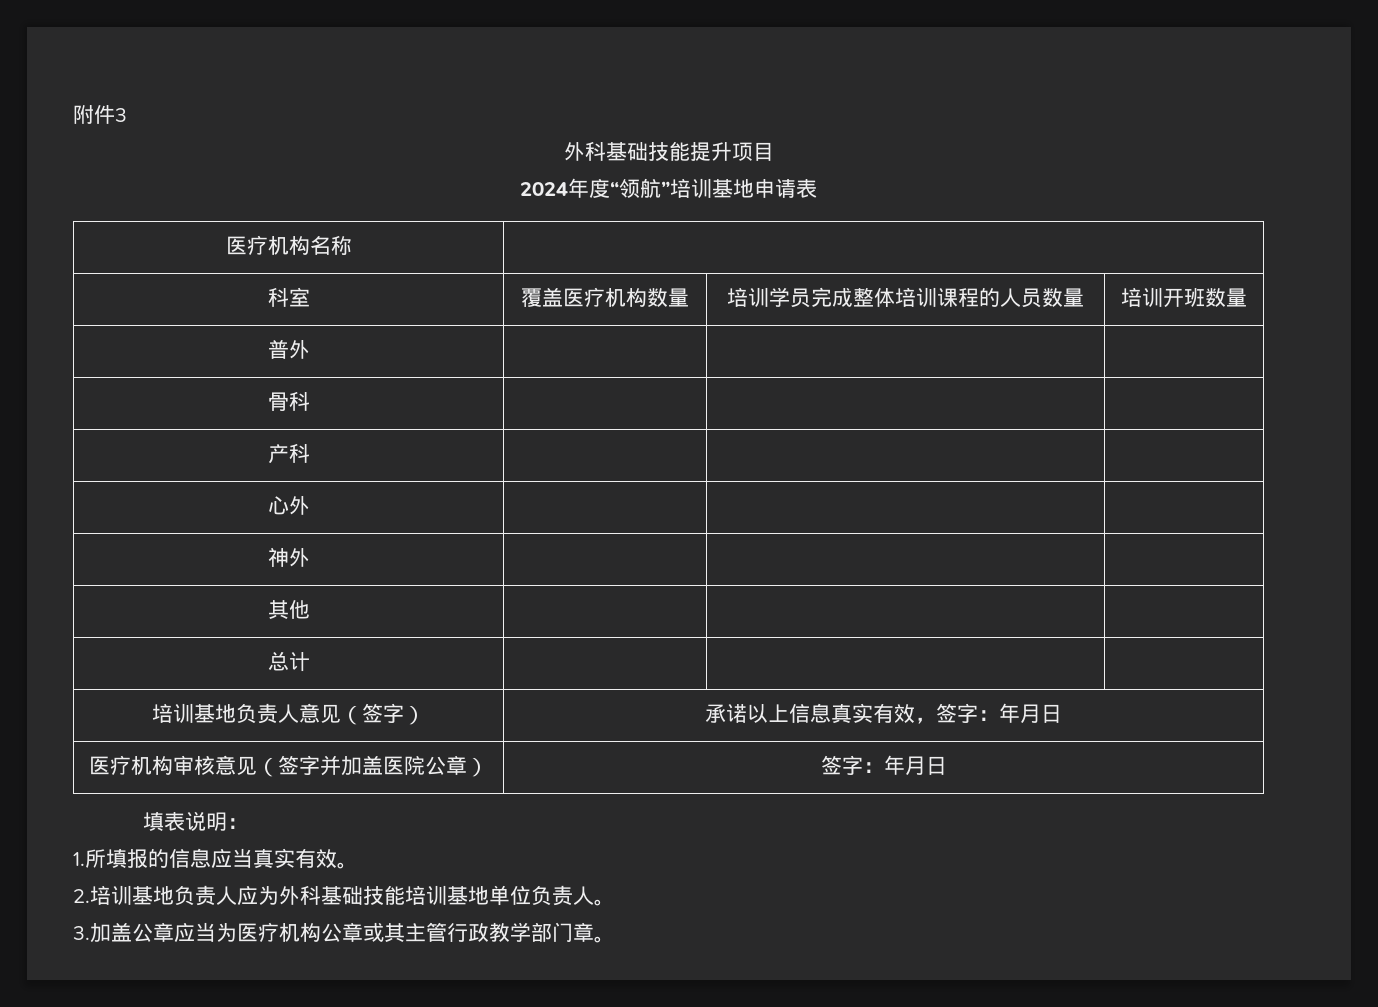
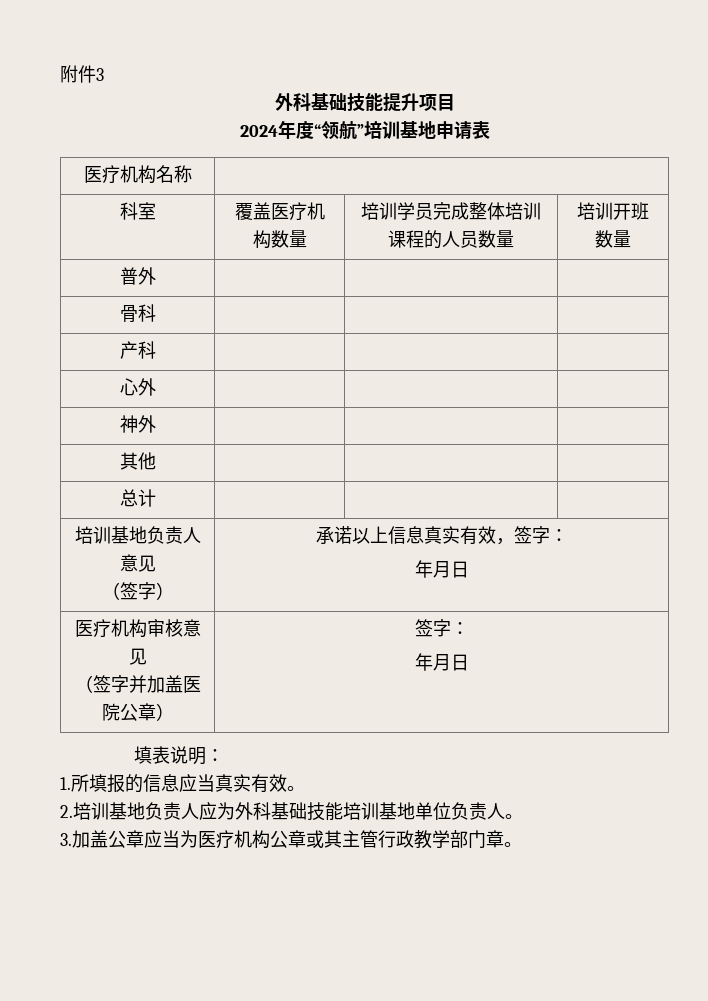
- 培训基地负责人意见（签字） | 承诺以上信息真实有效，签字：年月日
+ 培训基地负责人意见
+ （签字） | 承诺以上信息真实有效，签字：
+ 年月日
- 医疗机构审核意见（签字并加盖医院公章） | 签字：年月日
+ 医疗机构审核意见
+ （签字并加盖医院公章） | 签字：
+ 年月日

